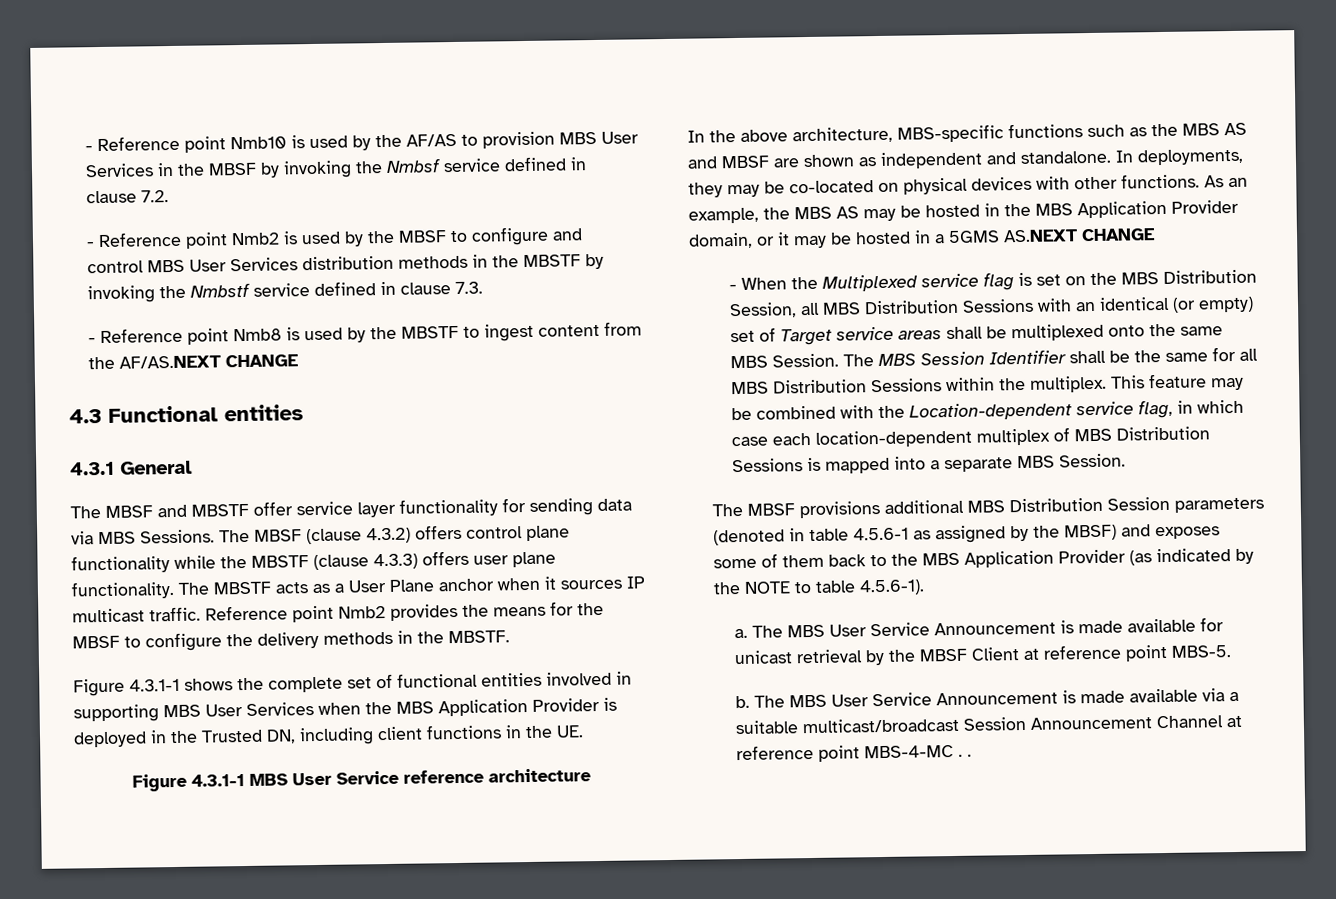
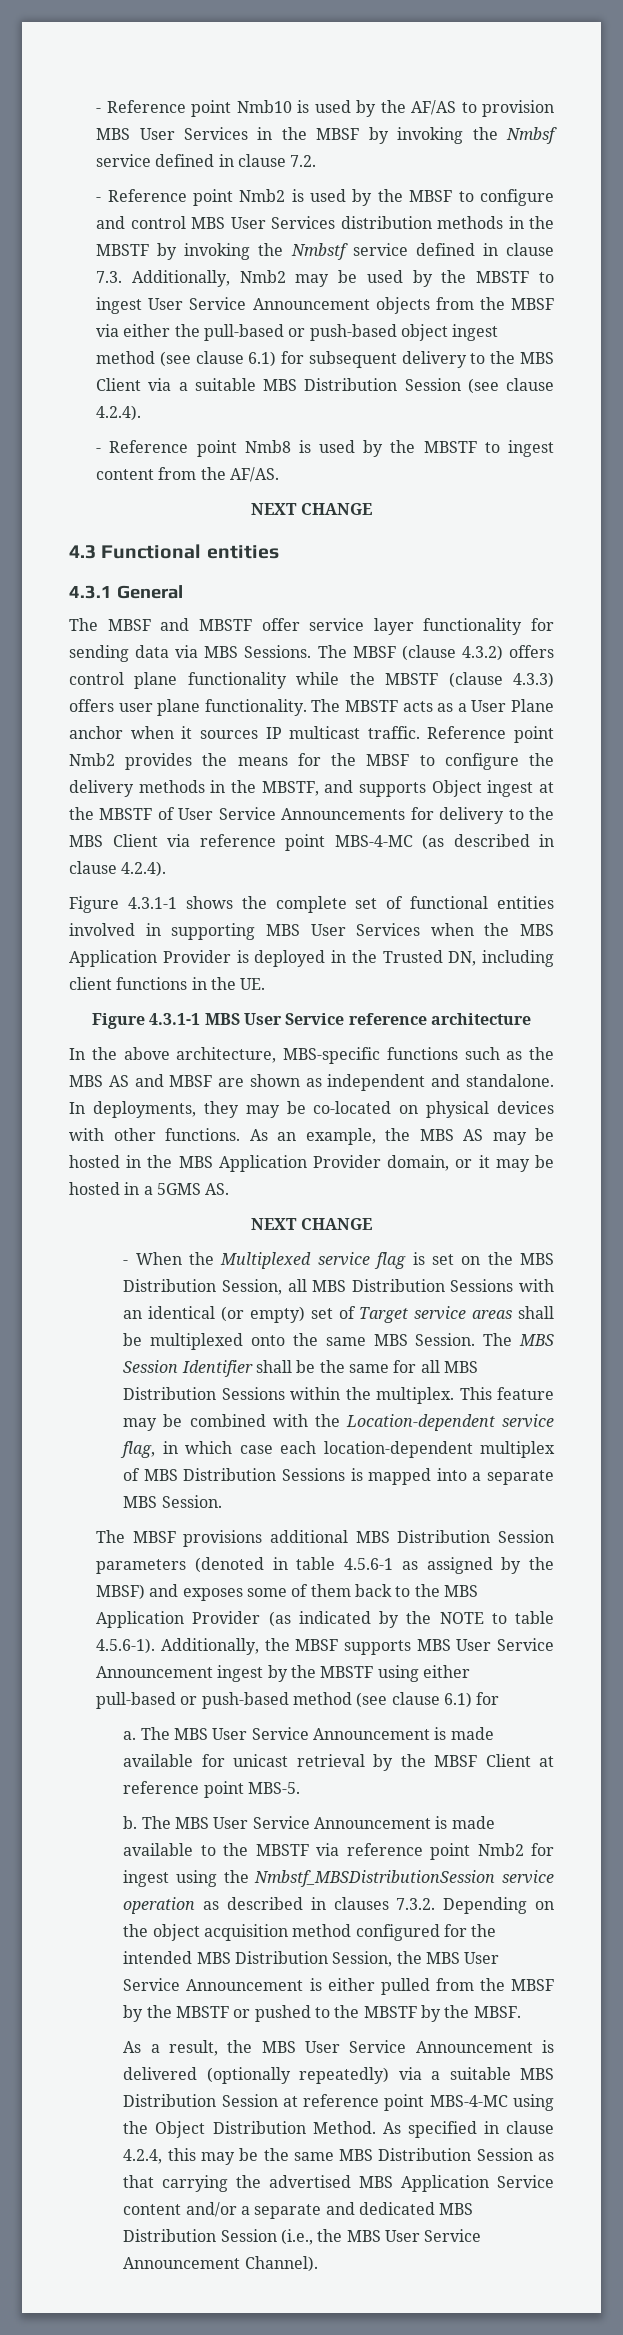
- - Reference point Nmb2 is used by the MBSF to configure and control MBS User Services distribution methods in the MBSTF by invoking the Nmbstf service defined in clause 7.3.
+ - Reference point Nmb2 is used by the MBSF to configure and control MBS User Services distribution methods in the MBSTF by invoking the Nmbstf service defined in clause 7.3. Additionally, Nmb2 may be used by the MBSTF to ingest User Service Announcement objects from the MBSF via either the pull-based or push-based object ingest method (see clause 6.1) for subsequent delivery to the MBS Client via a suitable MBS Distribution Session (see clause 4.2.4).
- - Reference point Nmb8 is used by the MBSTF to ingest content from the AF/AS.NEXT CHANGE
+ - Reference point Nmb8 is used by the MBSTF to ingest content from the AF/AS.
+ NEXT CHANGE
- Reference point Nmb2 provides the means for the MBSF to configure the delivery methods in the MBSTF.
+ Reference point Nmb2 provides the means for the MBSF to configure the delivery methods in the MBSTF, and supports Object ingest at the MBSTF of User Service Announcements for delivery to the MBS Client via reference point MBS-4-MC (as described in clause 4.2.4).
- As an example, the MBS AS may be hosted in the MBS Application Provider domain, or it may be hosted in a 5GMS AS.NEXT CHANGE
+ As an example, the MBS AS may be hosted in the MBS Application Provider domain, or it may be hosted in a 5GMS AS.
+ NEXT CHANGE
- The MBSF provisions additional MBS Distribution Session parameters (denoted in table 4.5.6-1 as assigned by the MBSF) and exposes some of them back to the MBS Application Provider (as indicated by the NOTE to table 4.5.6-1).
+ The MBSF provisions additional MBS Distribution Session parameters (denoted in table 4.5.6-1 as assigned by the MBSF) and exposes some of them back to the MBS Application Provider (as indicated by the NOTE to table 4.5.6-1). Additionally, the MBSF supports MBS User Service Announcement ingest by the MBSTF using either pull-based or push-based method (see clause 6.1) for
- The MBS User Service Announcement is made available via a suitable multicast/broadcast Session Announcement Channel at reference point MBS-4-MC . .
+ The MBS User Service Announcement is made available to the MBSTF via reference point Nmb2 for ingest using the Nmbstf_MBSDistributionSession service operation as described in clauses 7.3.2. Depending on the object acquisition method configured for the intended MBS Distribution Session, the MBS User Service Announcement is either pulled from the MBSF by the MBSTF or pushed to the MBSTF by the MBSF.
+ As a result, the MBS User Service Announcement is delivered (optionally repeatedly) via a suitable MBS Distribution Session at reference point MBS-4-MC using the Object Distribution Method. As specified in clause 4.2.4, this may be the same MBS Distribution Session as that carrying the advertised MBS Application Service content and/or a separate and dedicated MBS Distribution Session (i.e., the MBS User Service Announcement Channel).

